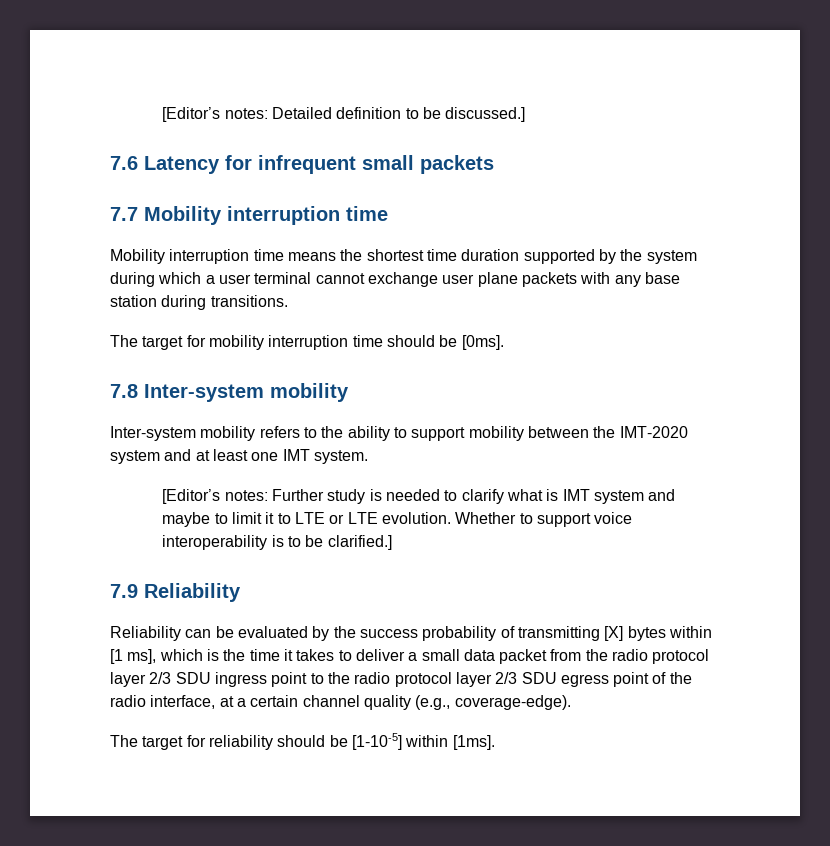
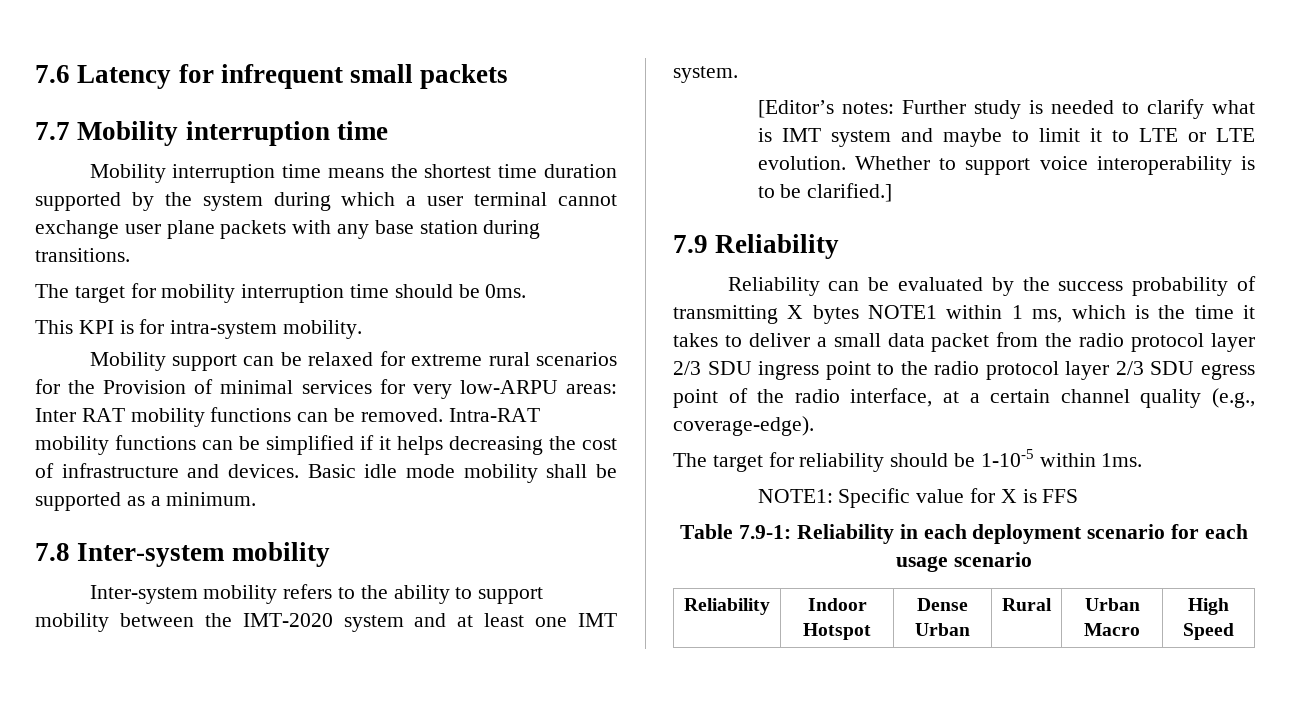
- [Editor’s notes: Detailed definition to be discussed.]
- The target for mobility interruption time should be [0ms].
+ The target for mobility interruption time should be 0ms.
+ This KPI is for intra-system mobility.
+ Mobility support can be relaxed for extreme rural scenarios for the Provision of minimal services for very low-ARPU areas: Inter RAT mobility functions can be removed. Intra-RAT mobility functions can be simplified if it helps decreasing the cost of infrastructure and devices. Basic idle mode mobility shall be supported as a minimum.
- Reliability can be evaluated by the success probability of transmitting [X] bytes within [1 ms], which is the time it takes to deliver a small data packet from the radio protocol layer 2/3 SDU ingress point to the radio protocol layer 2/3 SDU egress point of the radio interface, at a certain channel quality (e.g., coverage-edge).
+ Reliability can be evaluated by the success probability of transmitting X bytes NOTE1 within 1 ms, which is the time it takes to deliver a small data packet from the radio protocol layer 2/3 SDU ingress point to the radio protocol layer 2/3 SDU egress point of the radio interface, at a certain channel quality (e.g., coverage-edge).
- The target for reliability should be [1-10-5] within [1ms].
+ The target for reliability should be 1-10-5 within 1ms.
+ NOTE1: Specific value for X is FFS
+ Table 7.9-1: Reliability in each deployment scenario for each usage scenario
+ Reliability | Indoor Hotspot | Dense Urban | Rural | Urban Macro | High Speed

